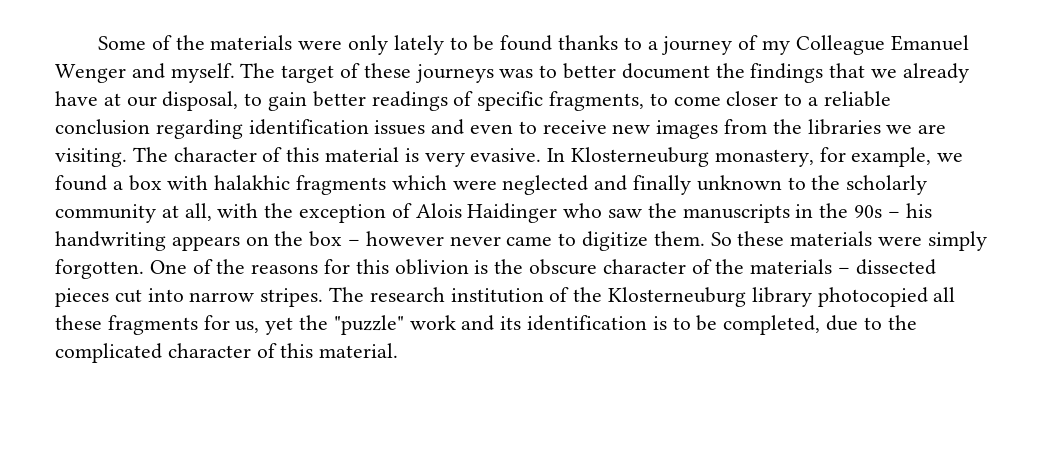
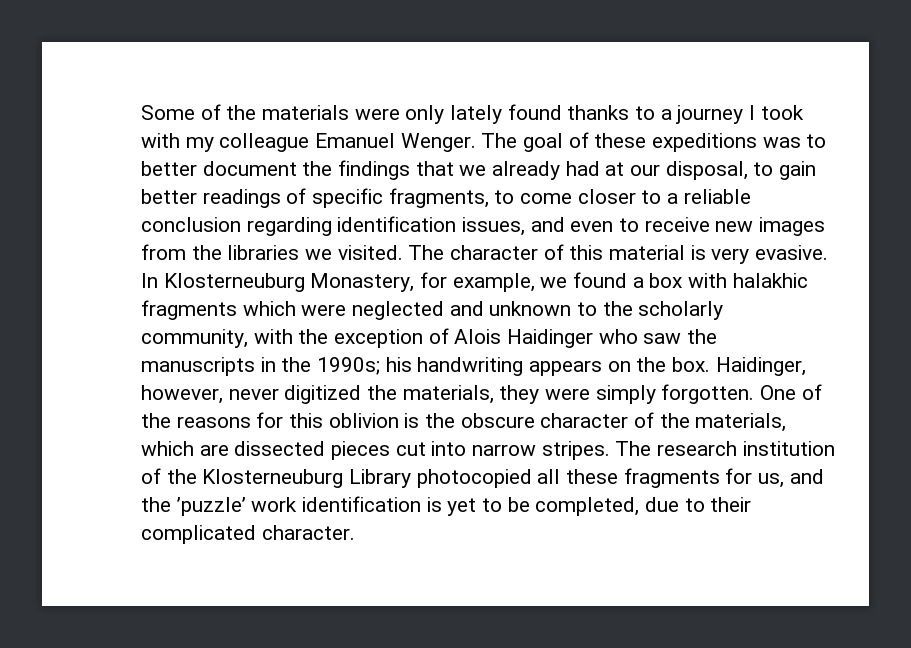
- Some of the materials were only lately to be found thanks to a journey of my Colleague Emanuel Wenger and myself. The target of these journeys was to better document the findings that we already have at our disposal, to gain better readings of specific fragments, to come closer to a reliable conclusion regarding identification issues and even to receive new images from the libraries we are visiting.
+ Some of the materials were only lately found thanks to a journey I took with my colleague Emanuel Wenger. The goal of these expeditions was to better document the findings that we already had at our disposal, to gain better readings of specific fragments, to come closer to a reliable conclusion regarding identification issues, and even to receive new images from the libraries we visited.
- In Klosterneuburg monastery, for example, we found a box with halakhic fragments which were neglected and finally unknown to the scholarly community at all, with the exception of Alois Haidinger who saw the manuscripts in the 90s – his handwriting appears on the box – however never came to digitize them. So these materials were simply forgotten.
+ In Klosterneuburg Monastery, for example, we found a box with halakhic fragments which were neglected and unknown to the scholarly community, with the exception of Alois Haidinger who saw the manuscripts in the 1990s; his handwriting appears on the box. Haidinger, however, never digitized the materials, they were simply forgotten.
- One of the reasons for this oblivion is the obscure character of the materials – dissected pieces cut into narrow stripes.
+ One of the reasons for this oblivion is the obscure character of the materials, which are dissected pieces cut into narrow stripes.
- The research institution of the Klosterneuburg library photocopied all these fragments for us, yet the "puzzle" work and its identification is to be completed, due to the complicated character of this material.
+ The research institution of the Klosterneuburg Library photocopied all these fragments for us, and the ’puzzle’ work identification is yet to be completed, due to their complicated character.

